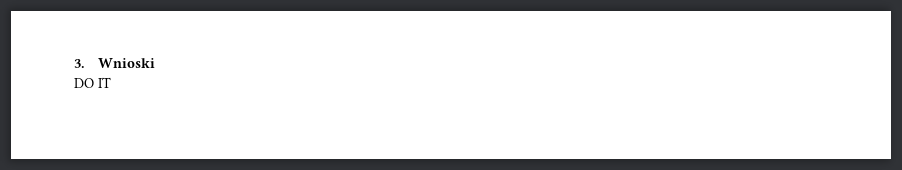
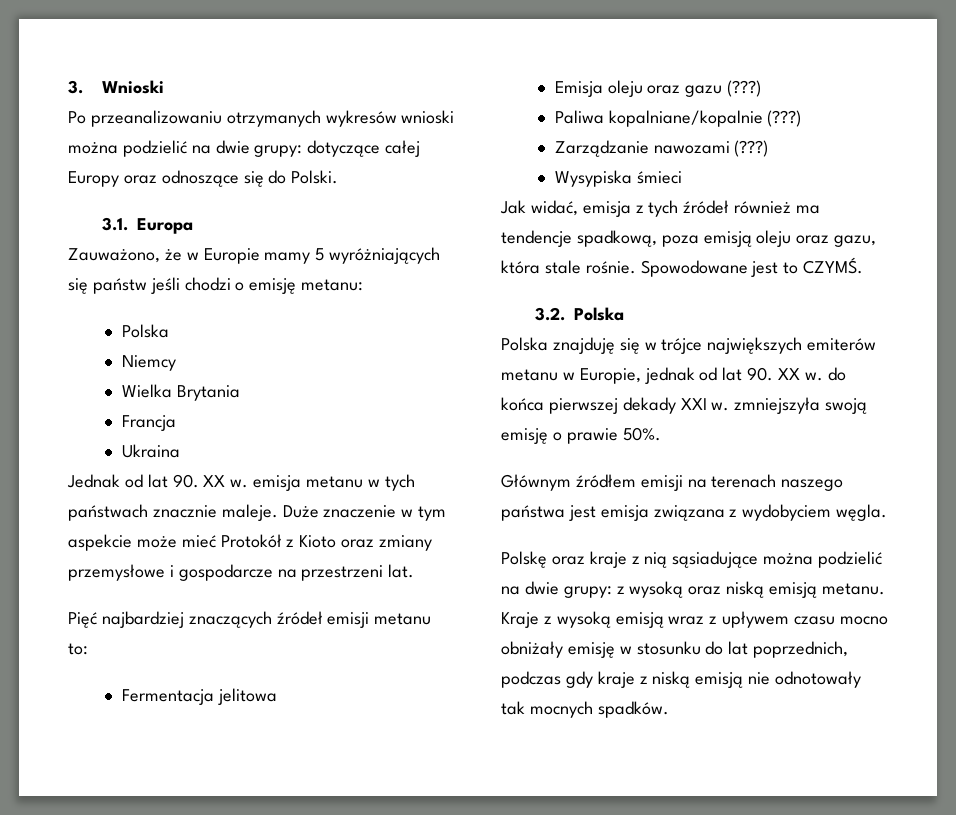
- DO IT
+ Po przeanalizowaniu otrzymanych wykresów wnioski można podzielić na dwie grupy: dotyczące całej Europy oraz odnoszące się do Polski.
+ 3.1. Europa
+ Zauważono, że w Europie mamy 5 wyróżniających się państw jeśli chodzi o emisję metanu:
+ Polska
+ Niemcy
+ Wielka Brytania
+ Francja
+ Ukraina
+ Jednak od lat 90. XX w. emisja metanu w tych państwach znacznie maleje. Duże znaczenie w tym aspekcie może mieć Protokół z Kioto oraz zmiany przemysłowe i gospodarcze na przestrzeni lat.
+ Pięć najbardziej znaczących źródeł emisji metanu to:
+ Fermentacja jelitowa
+ Emisja oleju oraz gazu (???)
+ Paliwa kopalniane/kopalnie (???)
+ Zarządzanie nawozami (???)
+ Wysypiska śmieci
+ Jak widać, emisja z tych źródeł również ma tendencje spadkową, poza emisją oleju oraz gazu, która stale rośnie. Spowodowane jest to CZYMŚ.
+ 3.2. Polska
+ Polska znajduję się w trójce największych emiterów metanu w Europie, jednak od lat 90. XX w. do końca pierwszej dekady XXI w. zmniejszyła swoją emisję o prawie 50%.
+ Głównym źródłem emisji na terenach naszego państwa jest emisja związana z wydobyciem węgla.
+ Polskę oraz kraje z nią sąsiadujące można podzielić na dwie grupy: z wysoką oraz niską emisją metanu. Kraje z wysoką emisją wraz z upływem czasu mocno obniżały emisję w stosunku do lat poprzednich, podczas gdy kraje z niską emisją nie odnotowały tak mocnych spadków.

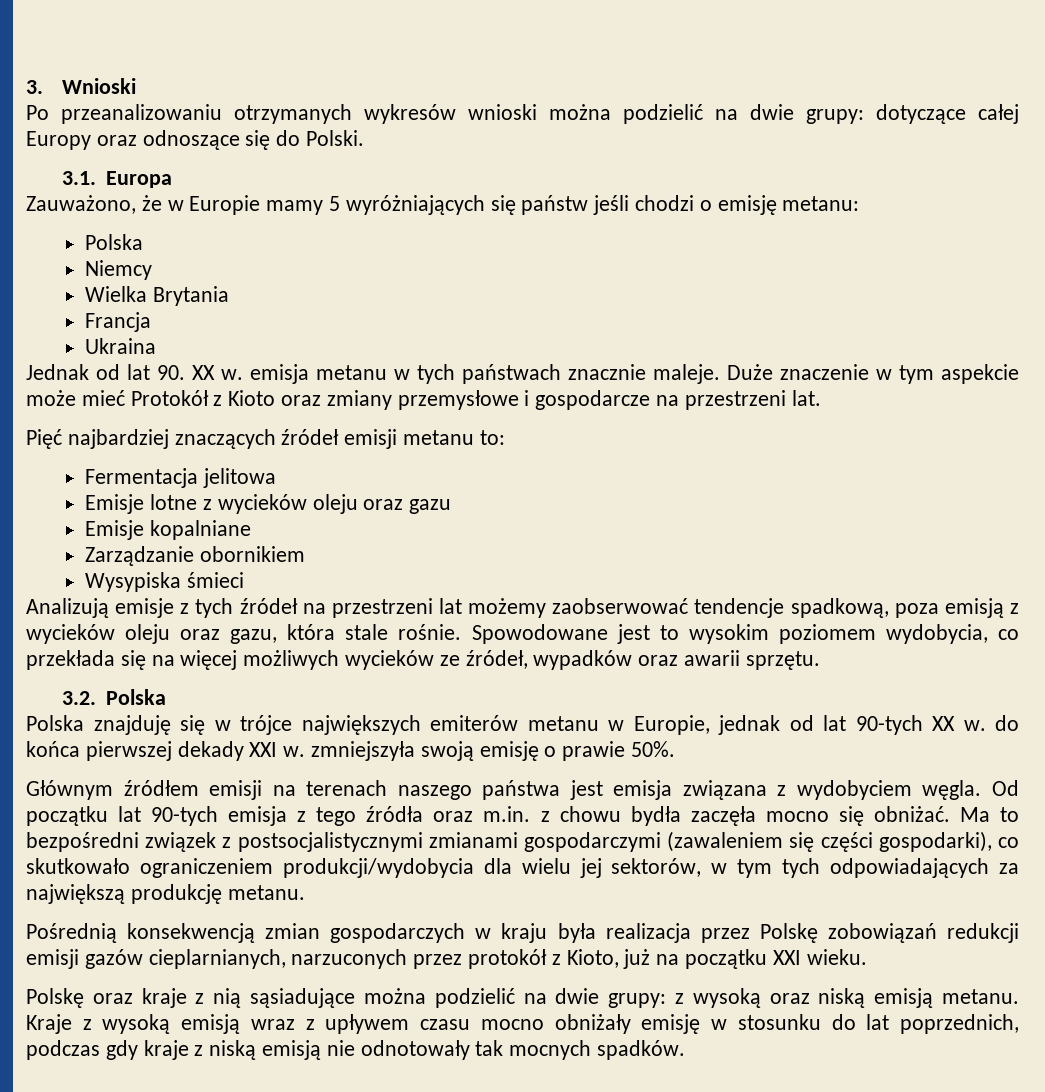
- Emisja oleju oraz gazu (???)
- Paliwa kopalniane/kopalnie (???)
+ Emisje lotne z wycieków oleju oraz gazu
+ Emisje kopalniane
- Zarządzanie nawozami (???)
+ Zarządzanie obornikiem
- Jak widać, emisja z tych źródeł również ma tendencje spadkową, poza emisją oleju oraz gazu, która stale rośnie.
+ Analizują emisje z tych źródeł na przestrzeni lat możemy zaobserwować tendencje spadkową, poza emisją z wycieków oleju oraz gazu, która stale rośnie.
- Spowodowane jest to CZYMŚ.
+ Spowodowane jest to wysokim poziomem wydobycia, co przekłada się na więcej możliwych wycieków ze źródeł, wypadków oraz awarii sprzętu.
- Polska znajduję się w trójce największych emiterów metanu w Europie, jednak od lat 90. XX w. do końca pierwszej dekady XXI w. zmniejszyła swoją emisję o prawie 50%.
+ Polska znajduję się w trójce największych emiterów metanu w Europie, jednak od lat 90-tych XX w. do końca pierwszej dekady XXI w. zmniejszyła swoją emisję o prawie 50%.
+ Od początku lat 90-tych emisja z tego źródła oraz m.in. z chowu bydła zaczęła mocno się obniżać. Ma to bezpośredni związek z postsocjalistycznymi zmianami gospodarczymi (zawaleniem się części gospodarki), co skutkowało ograniczeniem produkcji/wydobycia dla wielu jej sektorów, w tym tych odpowiadających za największą produkcję metanu.
+ Pośrednią konsekwencją zmian gospodarczych w kraju była realizacja przez Polskę zobowiązań redukcji emisji gazów cieplarnianych, narzuconych przez protokół z Kioto, już na początku XXI wieku.

